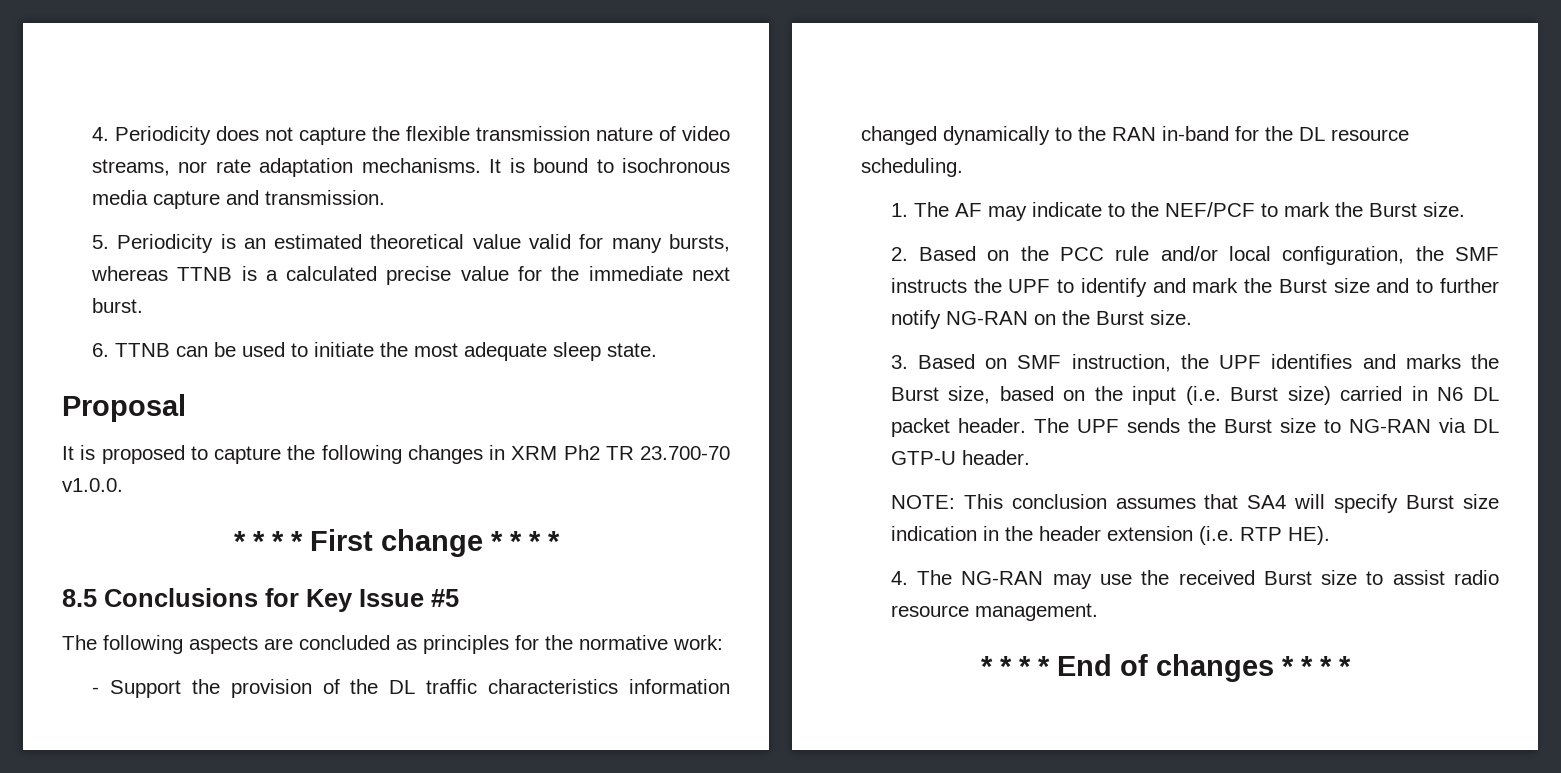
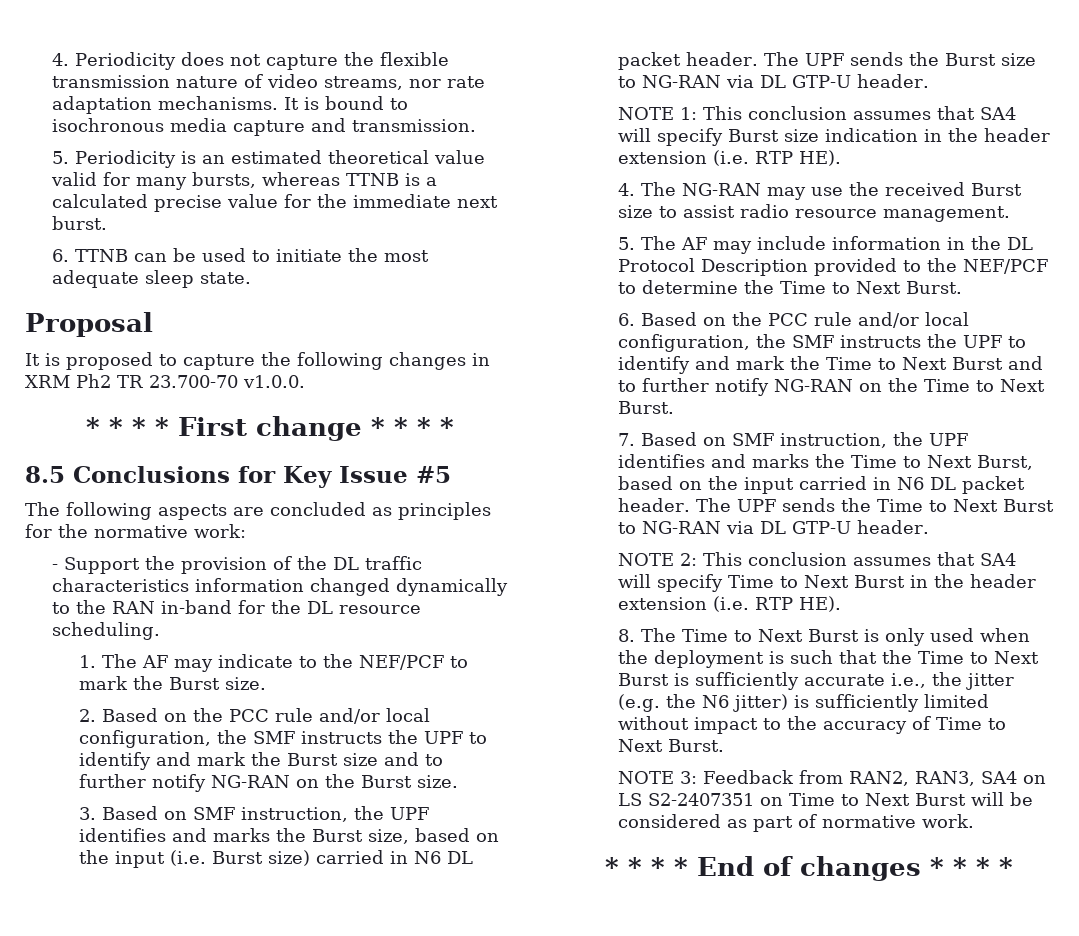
- NOTE: This conclusion assumes that SA4 will specify Burst size indication in the header extension (i.e. RTP HE).
+ NOTE 1: This conclusion assumes that SA4 will specify Burst size indication in the header extension (i.e. RTP HE).
+ 5. The AF may include information in the DL Protocol Description provided to the NEF/PCF to determine the Time to Next Burst.
+ 6. Based on the PCC rule and/or local configuration, the SMF instructs the UPF to identify and mark the Time to Next Burst and to further notify NG-RAN on the Time to Next Burst.
+ 7. Based on SMF instruction, the UPF identifies and marks the Time to Next Burst, based on the input carried in N6 DL packet header. The UPF sends the Time to Next Burst to NG-RAN via DL GTP-U header.
+ NOTE 2: This conclusion assumes that SA4 will specify Time to Next Burst in the header extension (i.e. RTP HE).
+ 8. The Time to Next Burst is only used when the deployment is such that the Time to Next Burst is sufficiently accurate i.e., the jitter (e.g. the N6 jitter) is sufficiently limited without impact to the accuracy of Time to Next Burst.
+ NOTE 3: Feedback from RAN2, RAN3, SA4 on LS S2-2407351 on Time to Next Burst will be considered as part of normative work.

